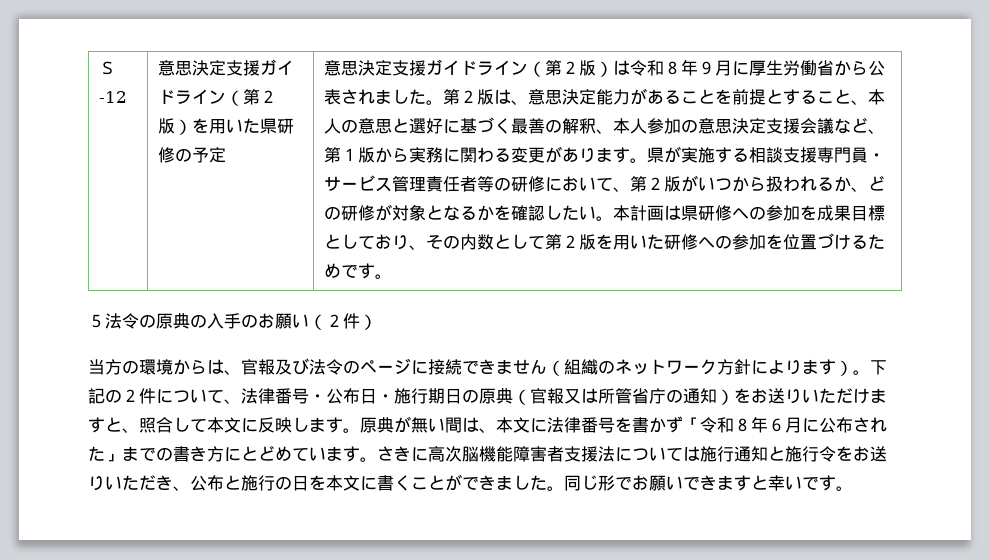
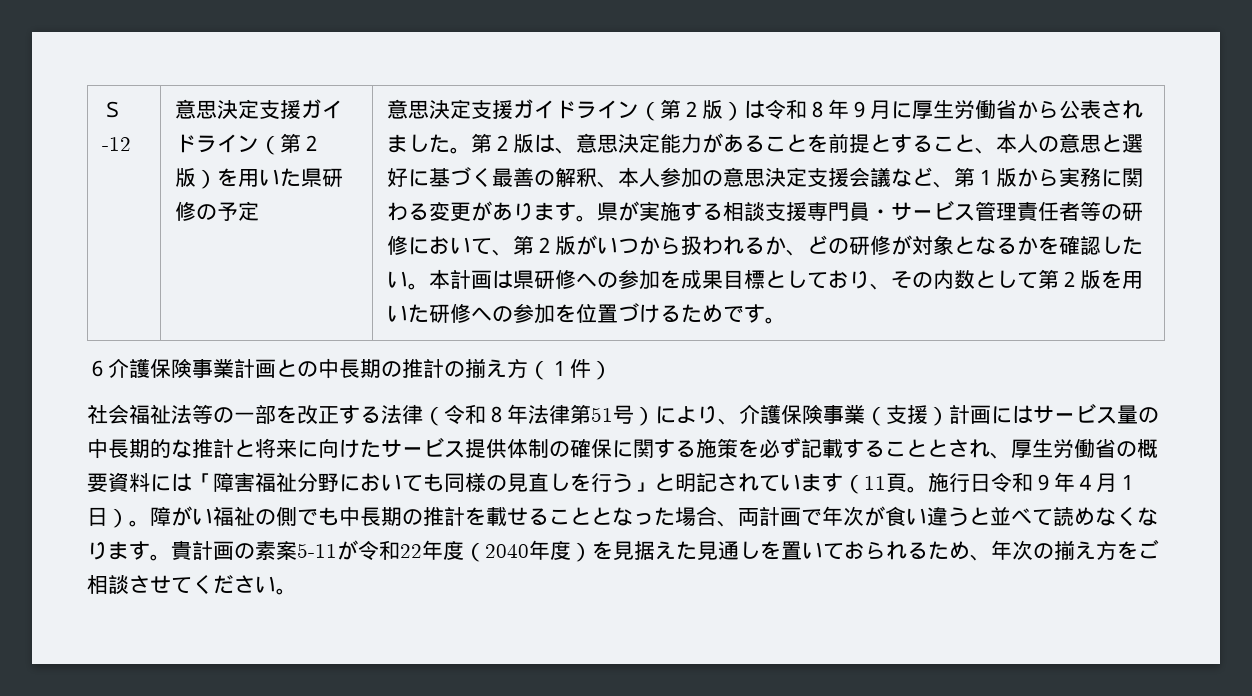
- ５法令の原典の入手のお願い（２件）
- 当方の環境からは、官報及び法令のページに接続できません（組織のネットワーク方針によります）。下記の２件について、法律番号・公布日・施行期日の原典（官報又は所管省庁の通知）をお送りいただけますと、照合して本文に反映します。原典が無い間は、本文に法律番号を書かず「令和８年６月に公布された」までの書き方にとどめています。さきに高次脳機能障害者支援法については施行通知と施行令をお送りいただき、公布と施行の日を本文に書くことができました。同じ形でお願いできますと幸いです。
+ ６介護保険事業計画との中長期の推計の揃え方（１件）
+ 社会福祉法等の一部を改正する法律（令和８年法律第51号）により、介護保険事業（支援）計画にはサービス量の中長期的な推計と将来に向けたサービス提供体制の確保に関する施策を必ず記載することとされ、厚生労働省の概要資料には「障害福祉分野においても同様の見直しを行う」と明記されています（11頁。施行日令和９年４月１日）。障がい福祉の側でも中長期の推計を載せることとなった場合、両計画で年次が食い違うと並べて読めなくなります。貴計画の素案5-11が令和22年度（2040年度）を見据えた見通しを置いておられるため、年次の揃え方をご相談させてください。

